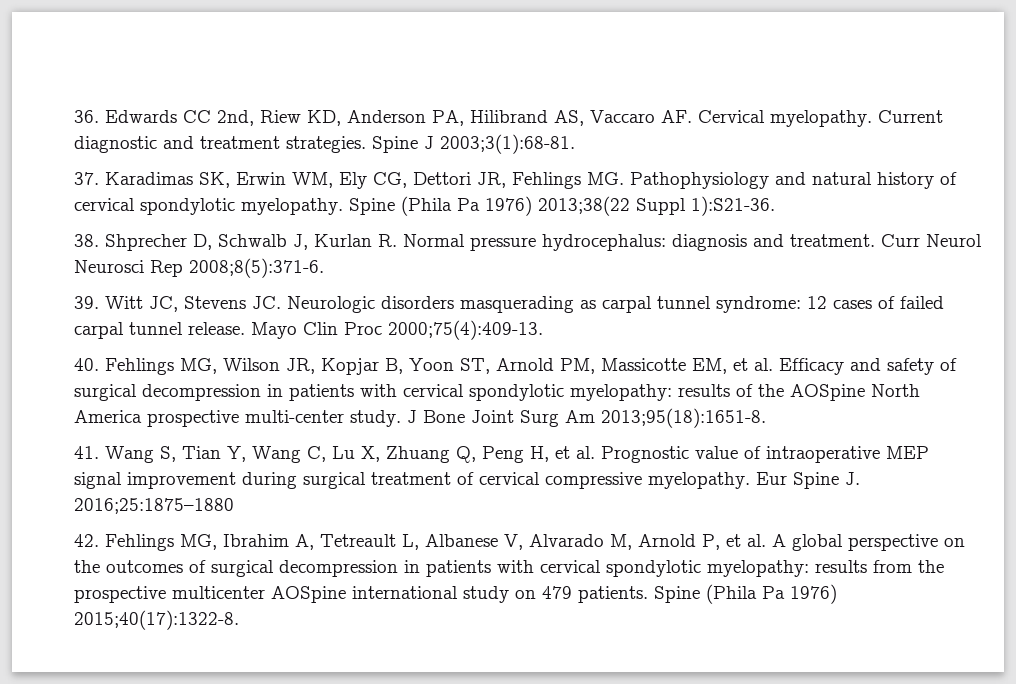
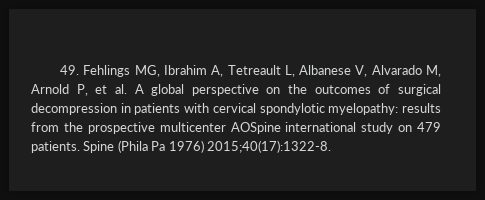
- 36. Edwards CC 2nd, Riew KD, Anderson PA, Hilibrand AS, Vaccaro AF. Cervical myelopathy. Current diagnostic and treatment strategies. Spine J 2003;3(1):68-81.
- 37. Karadimas SK, Erwin WM, Ely CG, Dettori JR, Fehlings MG. Pathophysiology and natural history of cervical spondylotic myelopathy. Spine (Phila Pa 1976) 2013;38(22 Suppl 1):S21-36.
- 38. Shprecher D, Schwalb J, Kurlan R. Normal pressure hydrocephalus: diagnosis and treatment. Curr Neurol Neurosci Rep 2008;8(5):371-6.
- 39. Witt JC, Stevens JC. Neurologic disorders masquerading as carpal tunnel syndrome: 12 cases of failed carpal tunnel release. Mayo Clin Proc 2000;75(4):409-13.
- 40. Fehlings MG, Wilson JR, Kopjar B, Yoon ST, Arnold PM, Massicotte EM, et al. Efficacy and safety of surgical decompression in patients with cervical spondylotic myelopathy: results of the AOSpine North America prospective multi-center study. J Bone Joint Surg Am 2013;95(18):1651-8.
- 41. Wang S, Tian Y, Wang C, Lu X, Zhuang Q, Peng H, et al. Prognostic value of intraoperative MEP signal improvement during surgical treatment of cervical compressive myelopathy. Eur Spine J. 2016;25:1875–1880
- 42. Fehlings MG, Ibrahim A, Tetreault L, Albanese V, Alvarado M, Arnold P, et al. A global perspective on the outcomes of surgical decompression in patients with cervical spondylotic myelopathy: results from the prospective multicenter AOSpine international study on 479 patients.
+ 49. Fehlings MG, Ibrahim A, Tetreault L, Albanese V, Alvarado M, Arnold P, et al. A global perspective on the outcomes of surgical decompression in patients with cervical spondylotic myelopathy: results from the prospective multicenter AOSpine international study on 479 patients.

